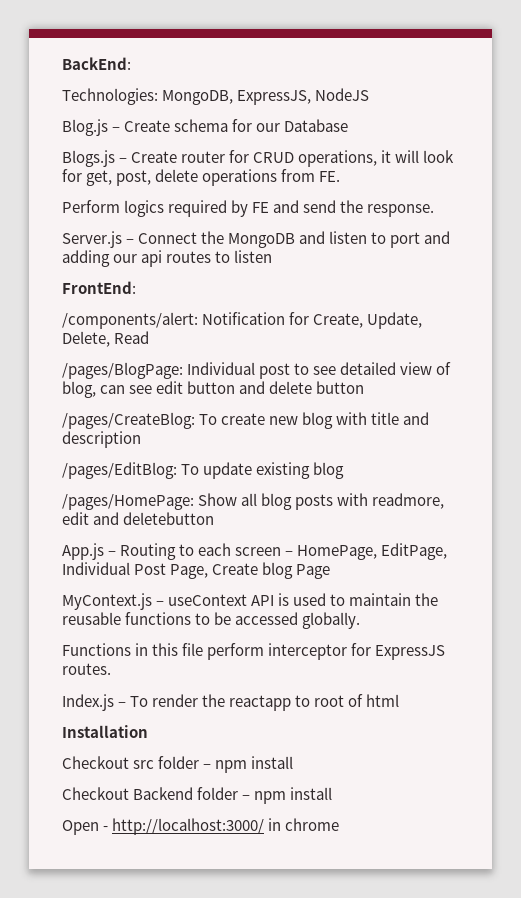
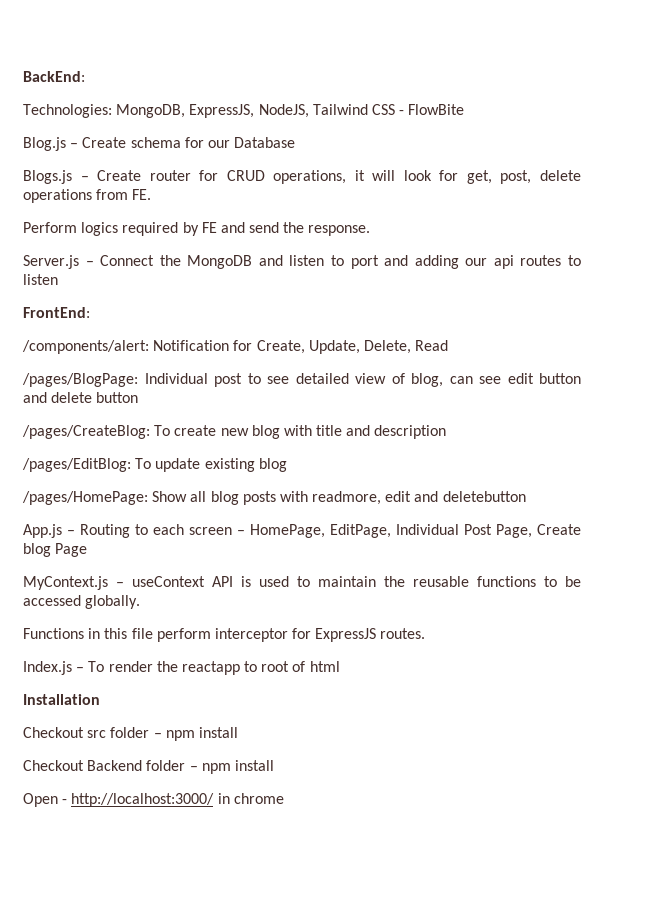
- Technologies: MongoDB, ExpressJS, NodeJS
+ Technologies: MongoDB, ExpressJS, NodeJS, Tailwind CSS - FlowBite

